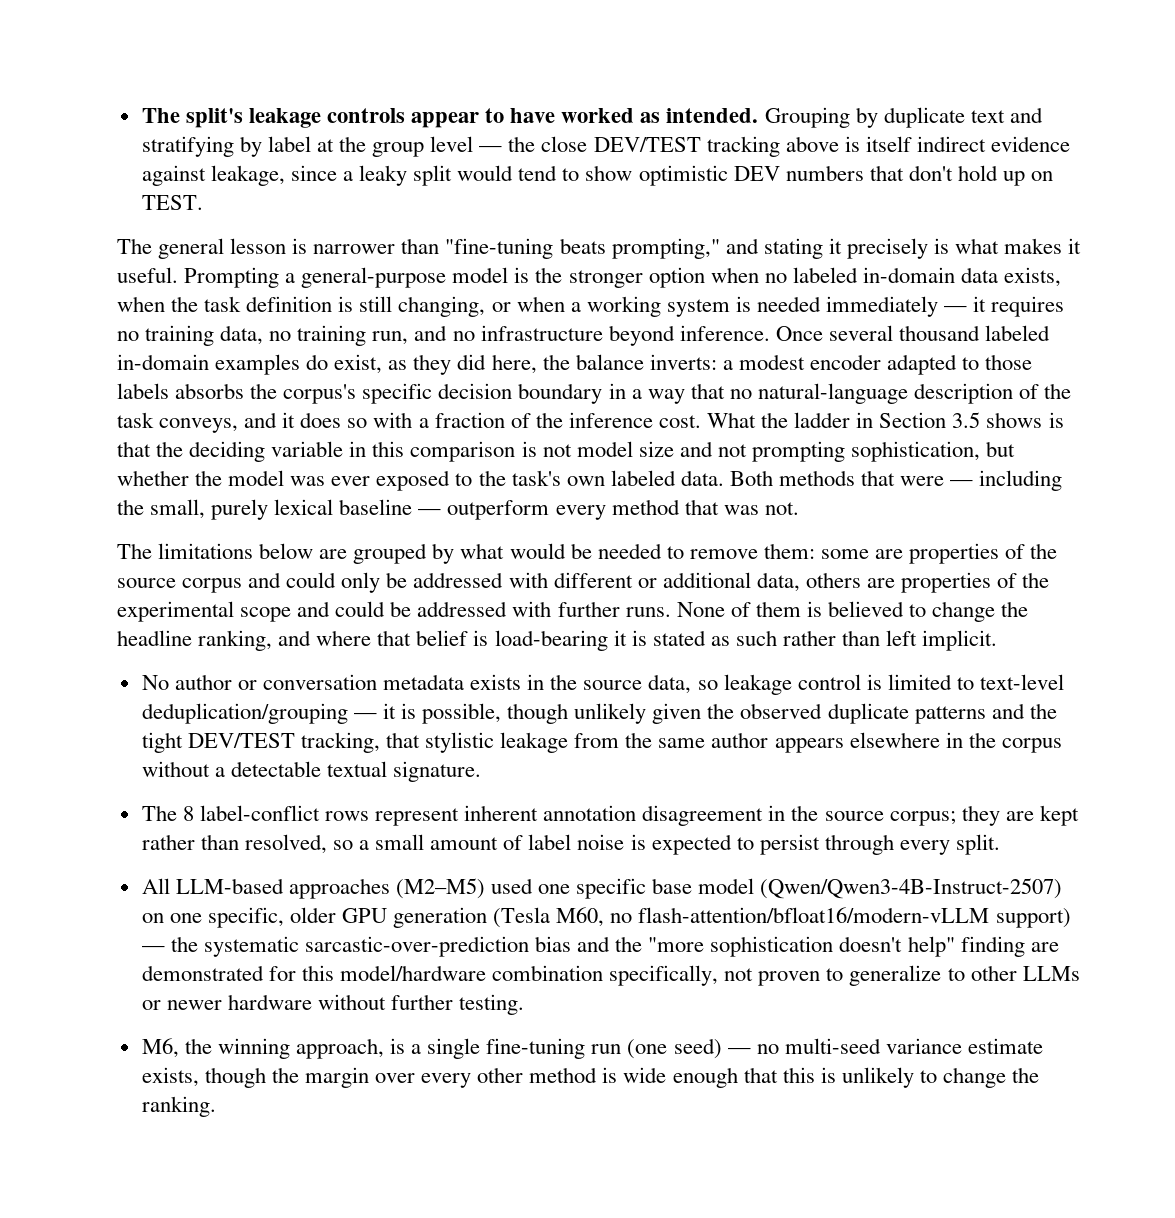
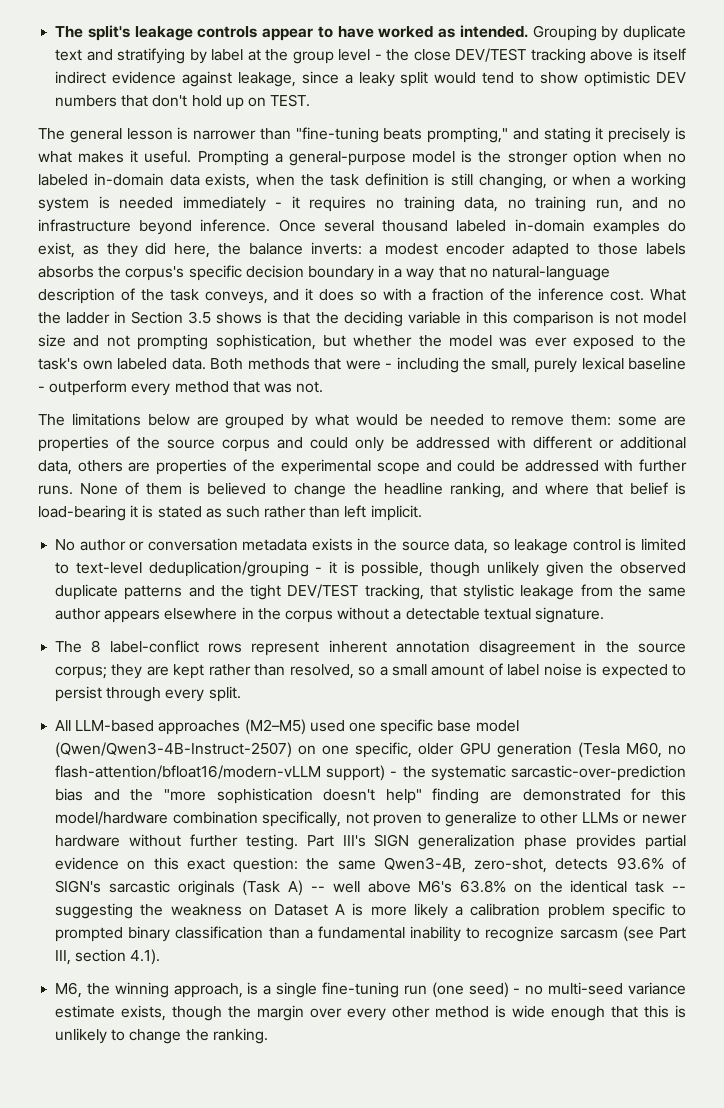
- Grouping by duplicate text and stratifying by label at the group level — the close DEV/TEST tracking above is itself indirect evidence against leakage, since a leaky split would tend to show optimistic DEV numbers that don't hold up on TEST.
+ Grouping by duplicate text and stratifying by label at the group level - the close DEV/TEST tracking above is itself indirect evidence against leakage, since a leaky split would tend to show optimistic DEV numbers that don't hold up on TEST.
- Prompting a general-purpose model is the stronger option when no labeled in-domain data exists, when the task definition is still changing, or when a working system is needed immediately — it requires no training data, no training run, and no infrastructure beyond inference.
+ Prompting a general-purpose model is the stronger option when no labeled in-domain data exists, when the task definition is still changing, or when a working system is needed immediately - it requires no training data, no training run, and no infrastructure beyond inference.
- Both methods that were — including the small, purely lexical baseline — outperform every method that was not.
+ Both methods that were - including the small, purely lexical baseline - outperform every method that was not.
- No author or conversation metadata exists in the source data, so leakage control is limited to text-level deduplication/grouping — it is possible, though unlikely given the observed duplicate patterns and the tight DEV/TEST tracking, that stylistic leakage from the same author appears elsewhere in the corpus without a detectable textual signature.
+ No author or conversation metadata exists in the source data, so leakage control is limited to text-level deduplication/grouping - it is possible, though unlikely given the observed duplicate patterns and the tight DEV/TEST tracking, that stylistic leakage from the same author appears elsewhere in the corpus without a detectable textual signature.
- All LLM-based approaches (M2–M5) used one specific base model (Qwen/Qwen3-4B-Instruct-2507) on one specific, older GPU generation (Tesla M60, no flash-attention/bfloat16/modern-vLLM support) — the systematic sarcastic-over-prediction bias and the "more sophistication doesn't help" finding are demonstrated for this model/hardware combination specifically, not proven to generalize to other LLMs or newer hardware without further testing.
+ All LLM-based approaches (M2–M5) used one specific base model (Qwen/Qwen3-4B-Instruct-2507) on one specific, older GPU generation (Tesla M60, no flash-attention/bfloat16/modern-vLLM support) - the systematic sarcastic-over-prediction bias and the "more sophistication doesn't help" finding are demonstrated for this model/hardware combination specifically, not proven to generalize to other LLMs or newer hardware without further testing. Part III's SIGN generalization phase provides partial evidence on this exact question: the same Qwen3-4B, zero-shot, detects 93.6% of SIGN's sarcastic originals (Task A) -- well above M6's 63.8% on the identical task -- suggesting the weakness on Dataset A is more likely a calibration problem specific to prompted binary classification than a fundamental inability to recognize sarcasm (see Part III, section 4.1).
- M6, the winning approach, is a single fine-tuning run (one seed) — no multi-seed variance estimate exists, though the margin over every other method is wide enough that this is unlikely to change the ranking.
+ M6, the winning approach, is a single fine-tuning run (one seed) - no multi-seed variance estimate exists, though the margin over every other method is wide enough that this is unlikely to change the ranking.

